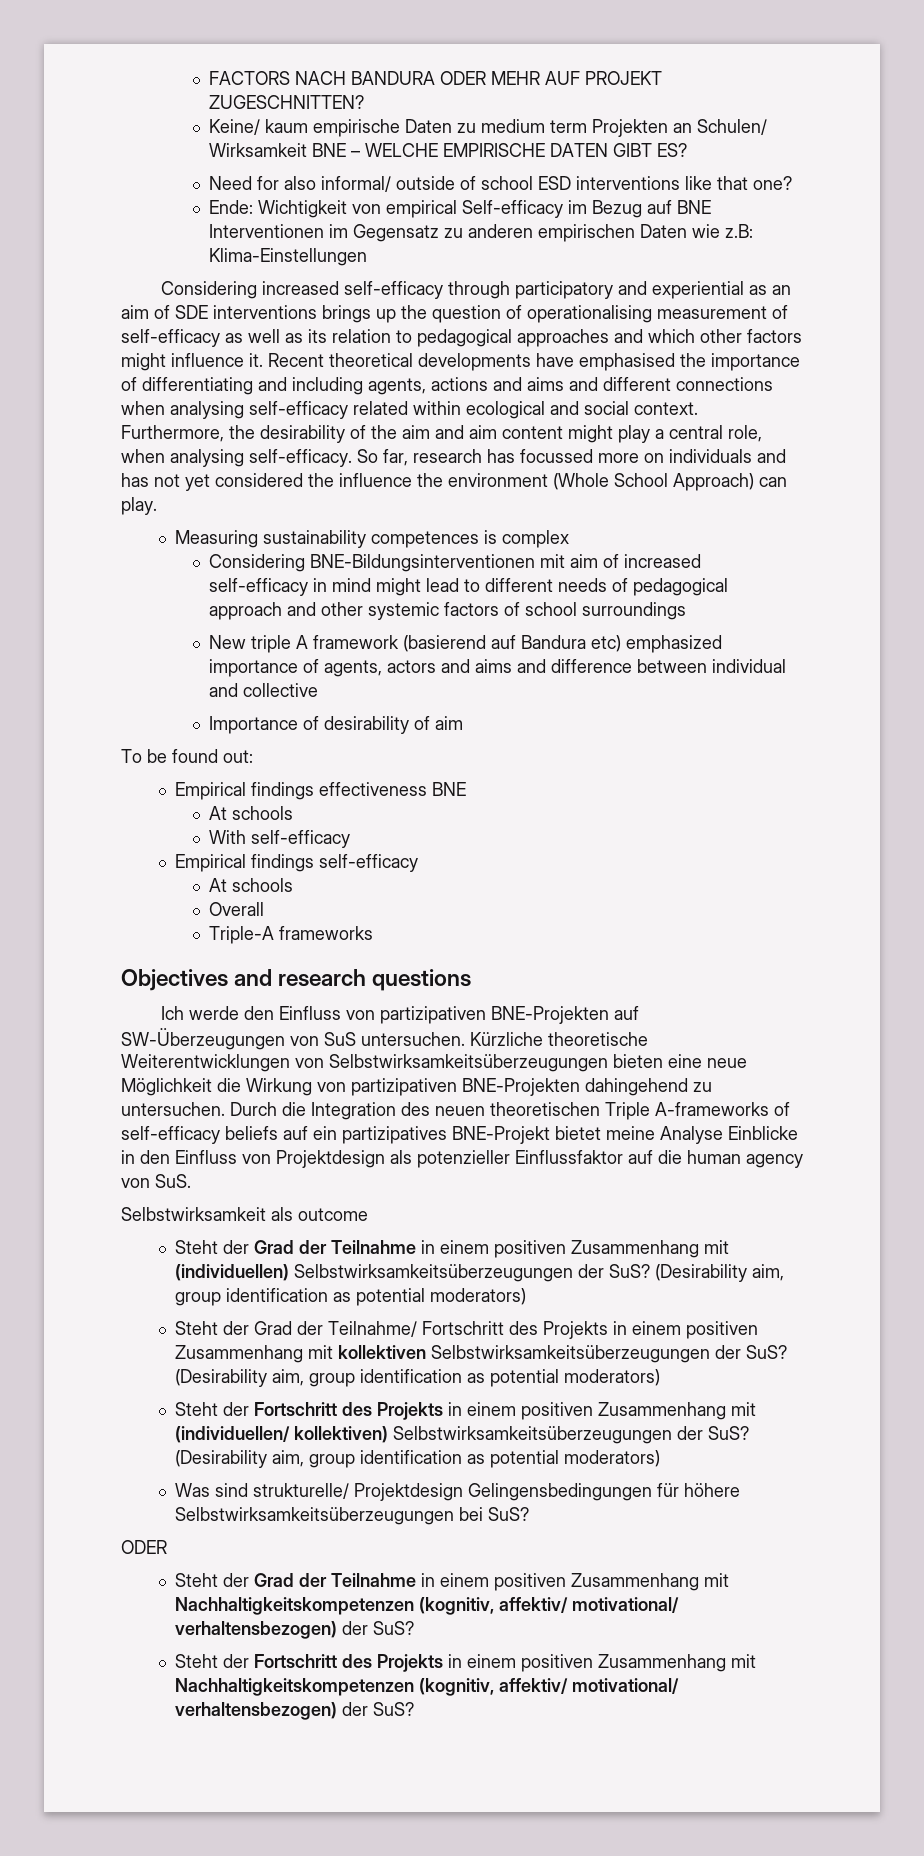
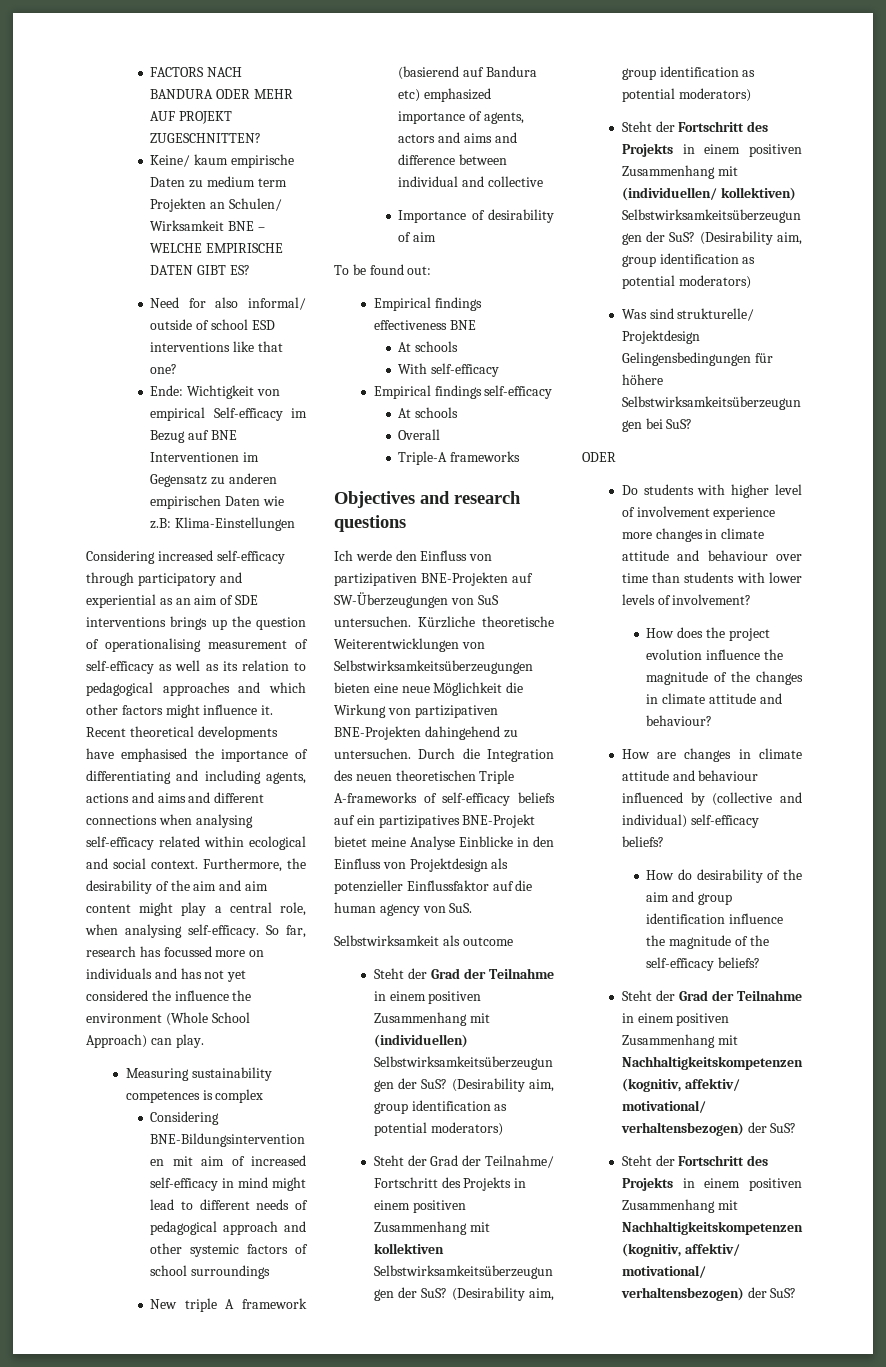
+ Do students with higher level of involvement experience more changes in climate attitude and behaviour over time than students with lower levels of involvement?
+ How does the project evolution influence the magnitude of the changes in climate attitude and behaviour?
+ How are changes in climate attitude and behaviour influenced by (collective and individual) self-efficacy beliefs?
+ How do desirability of the aim and group identification influence the magnitude of the self-efficacy beliefs?

